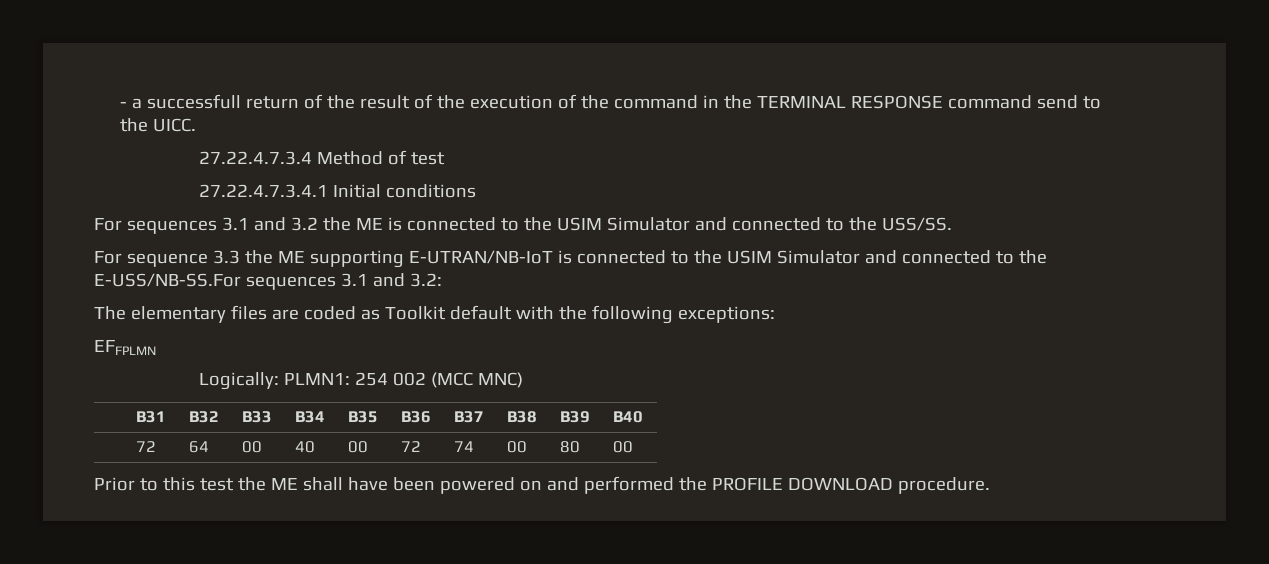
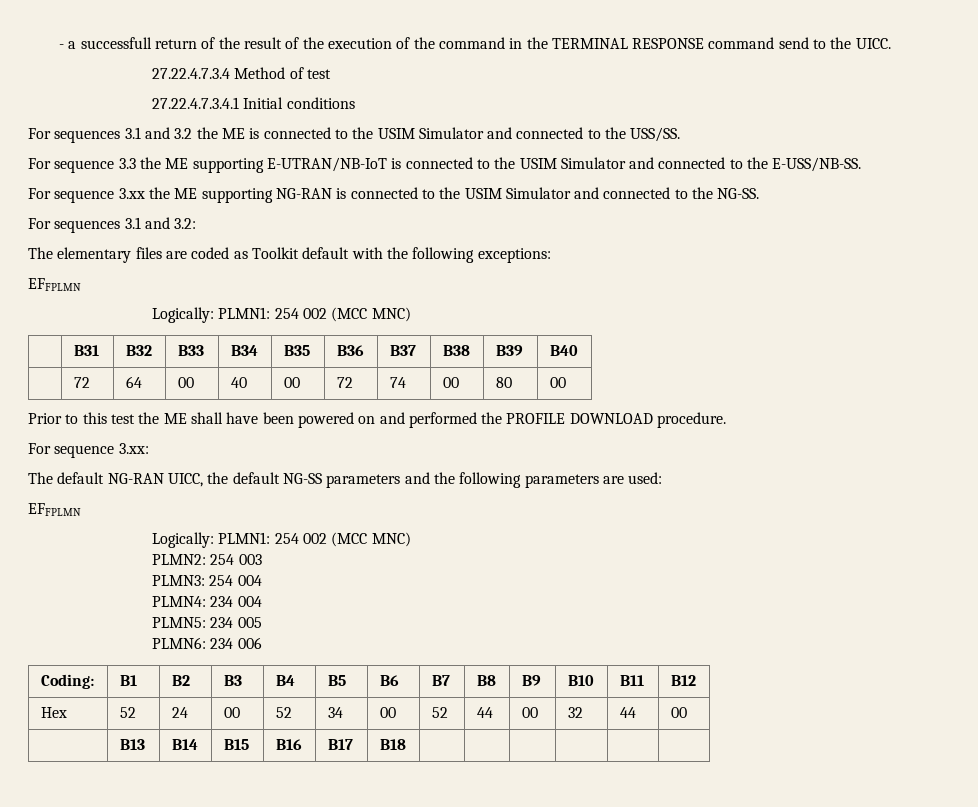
- For sequence 3.3 the ME supporting E-UTRAN/NB-IoT is connected to the USIM Simulator and connected to the E-USS/NB-SS.For sequences 3.1 and 3.2:
+ For sequence 3.3 the ME supporting E-UTRAN/NB-IoT is connected to the USIM Simulator and connected to the E-USS/NB-SS.
+ For sequence 3.xx the ME supporting NG-RAN is connected to the USIM Simulator and connected to the NG-SS.
+ For sequences 3.1 and 3.2:
+ For sequence 3.xx:
+ The default NG-RAN UICC, the default NG-SS parameters and the following parameters are used:
+ EFFPLMN
+ Logically: PLMN1: 254 002 (MCC MNC)
+ PLMN2: 254 003
+ PLMN3: 254 004
+ PLMN4: 234 004
+ PLMN5: 234 005
+ PLMN6: 234 006
+ Coding: | B1 | B2 | B3 | B4 | B5 | B6 | B7 | B8 | B9 | B10 | B11 | B12
+ Hex | 52 | 24 | 00 | 52 | 34 | 00 | 52 | 44 | 00 | 32 | 44 | 00
+ | B13 | B14 | B15 | B16 | B17 | B18 | | | | | |

